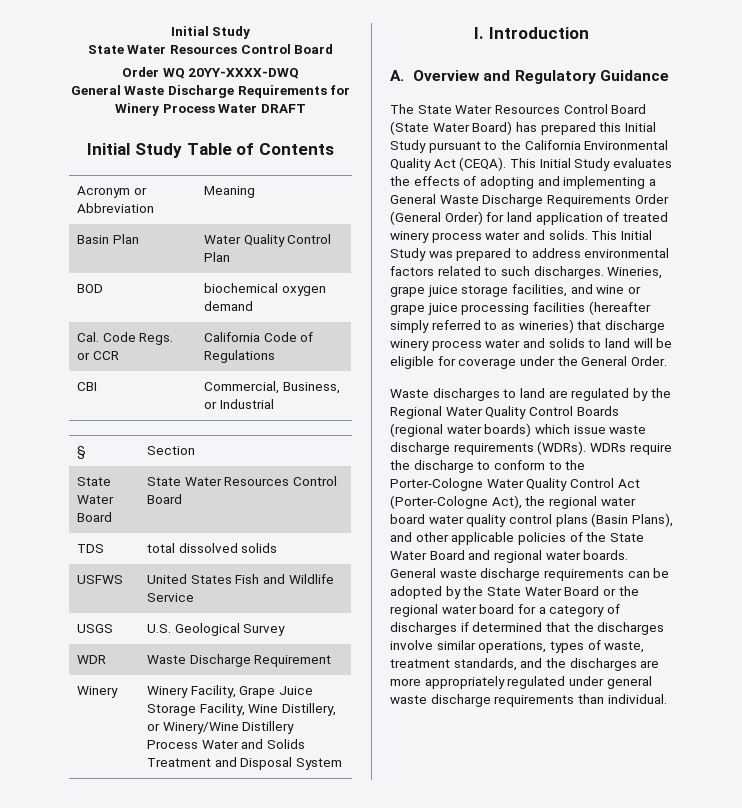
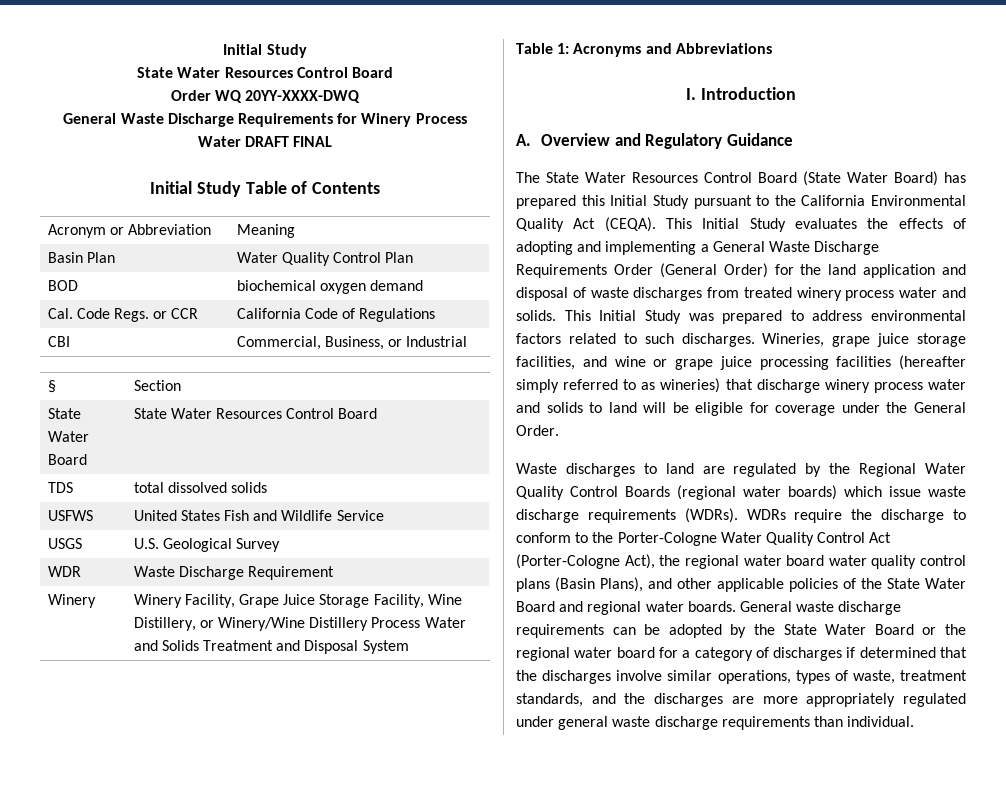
- General Waste Discharge Requirements for Winery Process Water DRAFT
+ General Waste Discharge Requirements for Winery Process Water DRAFT FINAL
+ Table 1: Acronyms and Abbreviations
- This Initial Study evaluates the effects of adopting and implementing a General Waste Discharge Requirements Order (General Order) for land application of treated winery process water and solids.
+ This Initial Study evaluates the effects of adopting and implementing a General Waste Discharge Requirements Order (General Order) for the land application and disposal of waste discharges from treated winery process water and solids.

